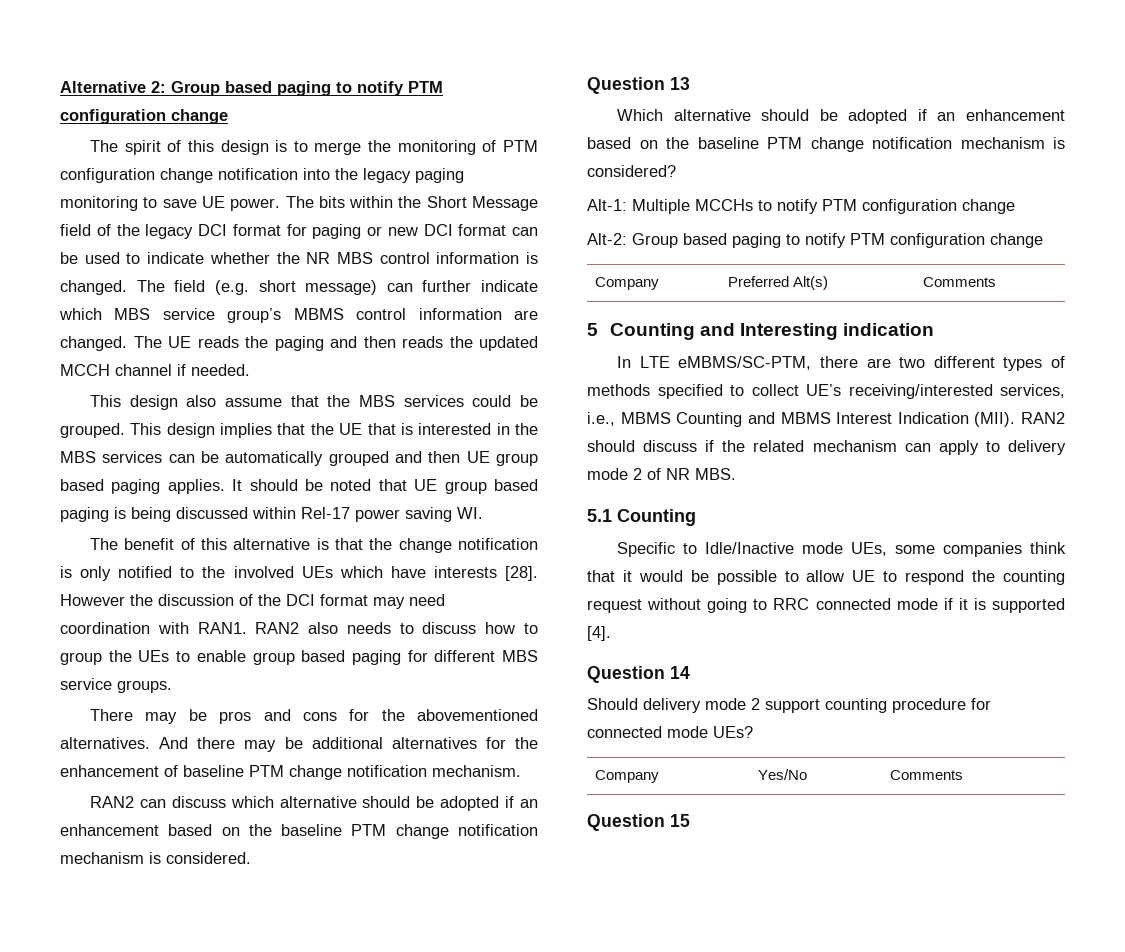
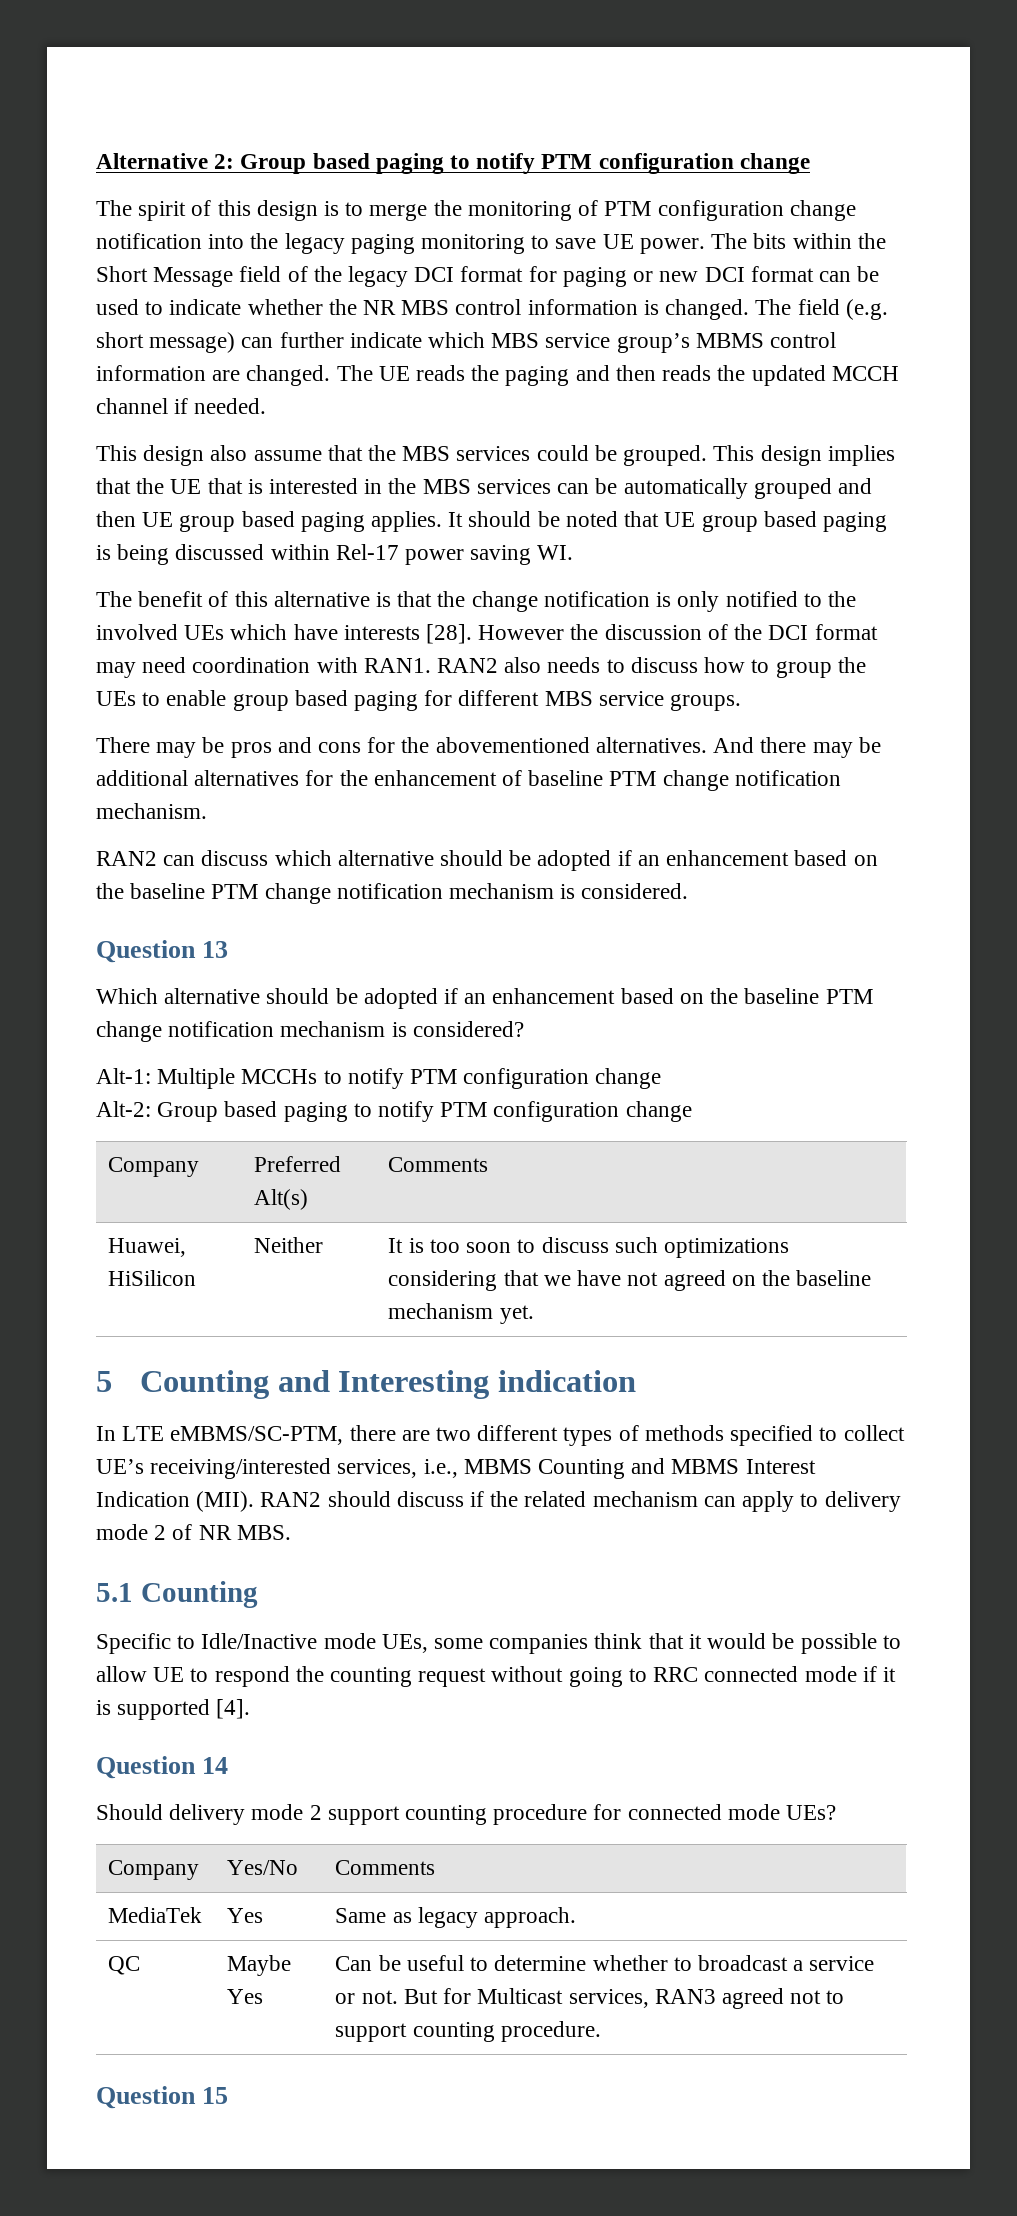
+ Huawei, HiSilicon | Neither | It is too soon to discuss such optimizations considering that we have not agreed on the baseline mechanism yet.
+ MediaTek | Yes | Same as legacy approach.
+ QC | Maybe Yes | Can be useful to determine whether to broadcast a service or not. But for Multicast services, RAN3 agreed not to support counting procedure.

